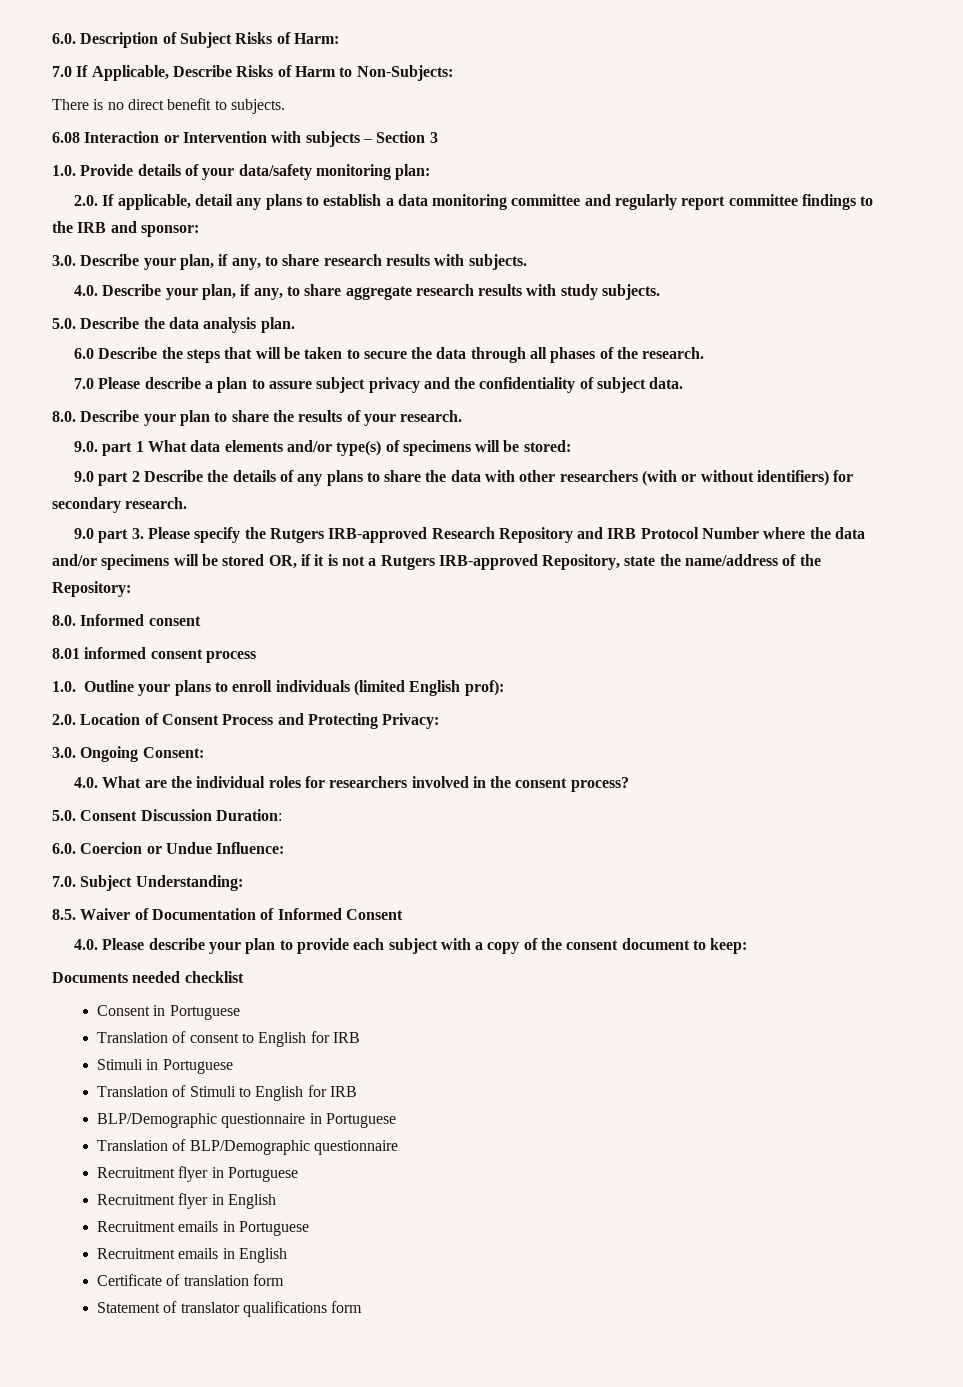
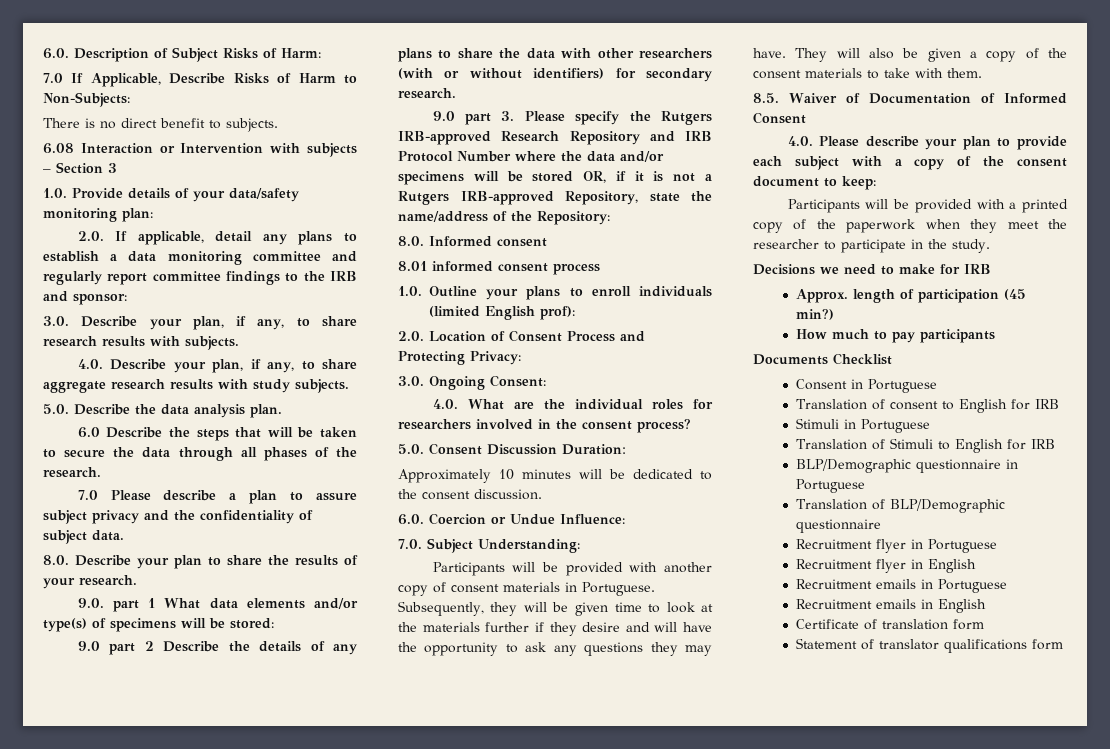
+ Approximately 10 minutes will be dedicated to the consent discussion.
+ Participants will be provided with another copy of consent materials in Portuguese. Subsequently, they will be given time to look at the materials further if they desire and will have the opportunity to ask any questions they may have. They will also be given a copy of the consent materials to take with them.
+ Participants will be provided with a printed copy of the paperwork when they meet the researcher to participate in the study.
+ Decisions we need to make for IRB
+ Approx. length of participation (45 min?)
+ How much to pay participants
- Documents needed checklist
+ Documents Checklist

